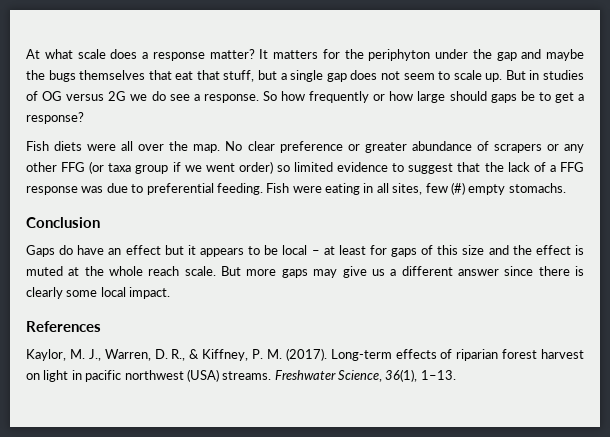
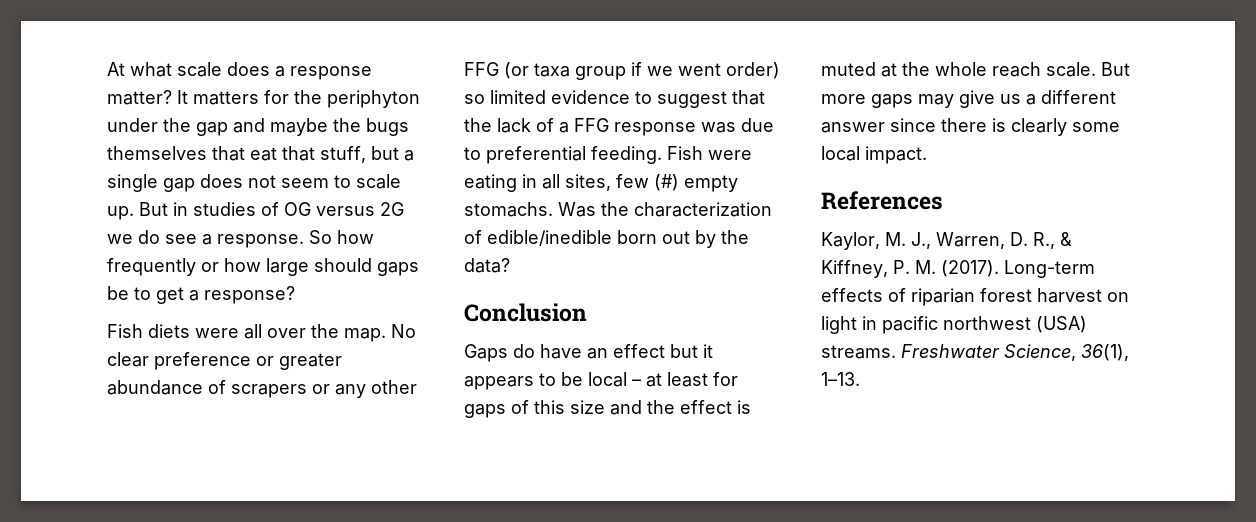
+ Was the characterization of edible/inedible born out by the data?

